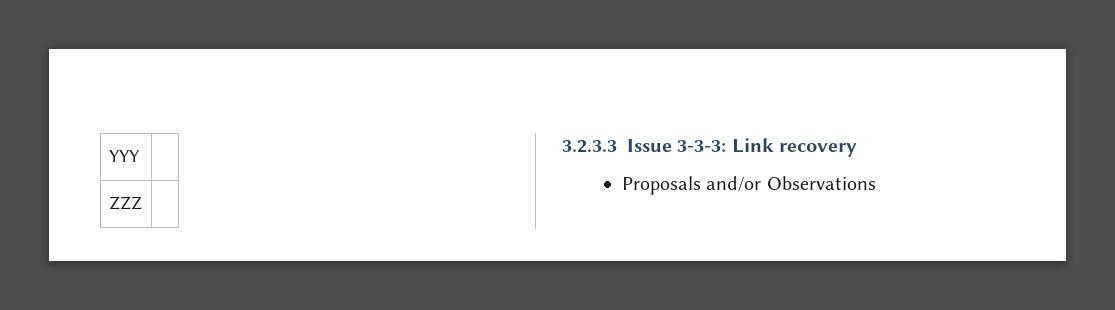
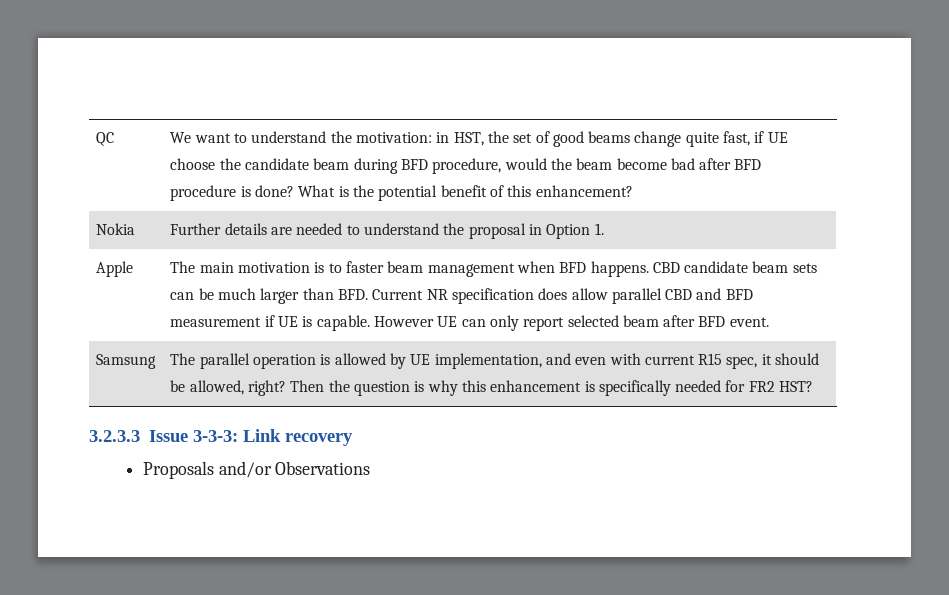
- YYY |
- ZZZ |
+ QC | We want to understand the motivation: in HST, the set of good beams change quite fast, if UE choose the candidate beam during BFD procedure, would the beam become bad after BFD procedure is done? What is the potential benefit of this enhancement?
+ Nokia | Further details are needed to understand the proposal in Option 1.
+ Apple | The main motivation is to faster beam management when BFD happens. CBD candidate beam sets can be much larger than BFD. Current NR specification does allow parallel CBD and BFD measurement if UE is capable. However UE can only report selected beam after BFD event.
+ Samsung | The parallel operation is allowed by UE implementation, and even with current R15 spec, it should be allowed, right? Then the question is why this enhancement is specifically needed for FR2 HST?

